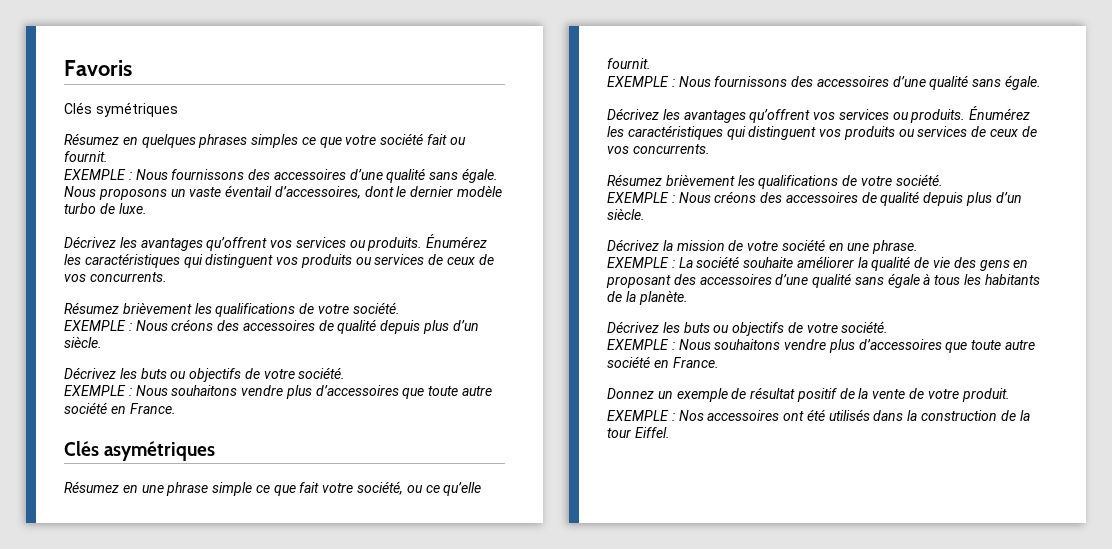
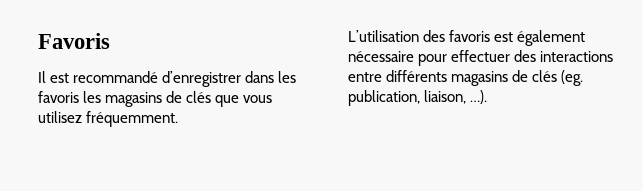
- Clés symétriques
- Résumez en quelques phrases simples ce que votre société fait ou fournit.
- EXEMPLE : Nous fournissons des accessoires d’une qualité sans égale. Nous proposons un vaste éventail d’accessoires, dont le dernier modèle turbo de luxe.
- Décrivez les avantages qu’offrent vos services ou produits. Énumérez les caractéristiques qui distinguent vos produits ou services de ceux de vos concurrents.
- Résumez brièvement les qualifications de votre société.
- EXEMPLE : Nous créons des accessoires de qualité depuis plus d’un siècle.
- Décrivez les buts ou objectifs de votre société.
- EXEMPLE : Nous souhaitons vendre plus d’accessoires que toute autre société en France.
- Clés asymétriques
- Résumez en une phrase simple ce que fait votre société, ou ce qu’elle fournit.
- EXEMPLE : Nous fournissons des accessoires d’une qualité sans égale.
- Décrivez les avantages qu’offrent vos services ou produits. Énumérez les caractéristiques qui distinguent vos produits ou services de ceux de vos concurrents.
- Résumez brièvement les qualifications de votre société.
- EXEMPLE : Nous créons des accessoires de qualité depuis plus d’un siècle.
- Décrivez la mission de votre société en une phrase.
- EXEMPLE : La société souhaite améliorer la qualité de vie des gens en proposant des accessoires d’une qualité sans égale à tous les habitants de la planète.
- Décrivez les buts ou objectifs de votre société.
- EXEMPLE : Nous souhaitons vendre plus d’accessoires que toute autre société en France.
- Donnez un exemple de résultat positif de la vente de votre produit.
- EXEMPLE : Nos accessoires ont été utilisés dans la construction de la tour Eiffel.
+ Il est recommandé d’enregistrer dans les favoris les magasins de clés que vous utilisez fréquemment.
+ L’utilisation des favoris est également nécessaire pour effectuer des interactions entre différents magasins de clés (eg. publication, liaison, …).

